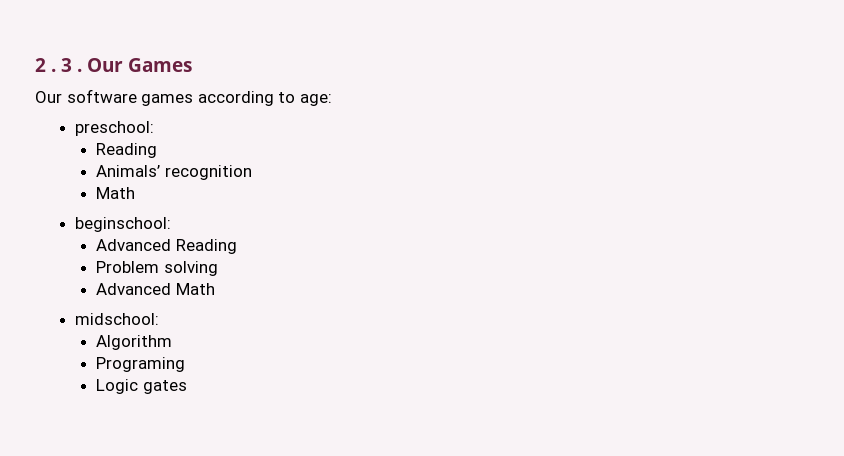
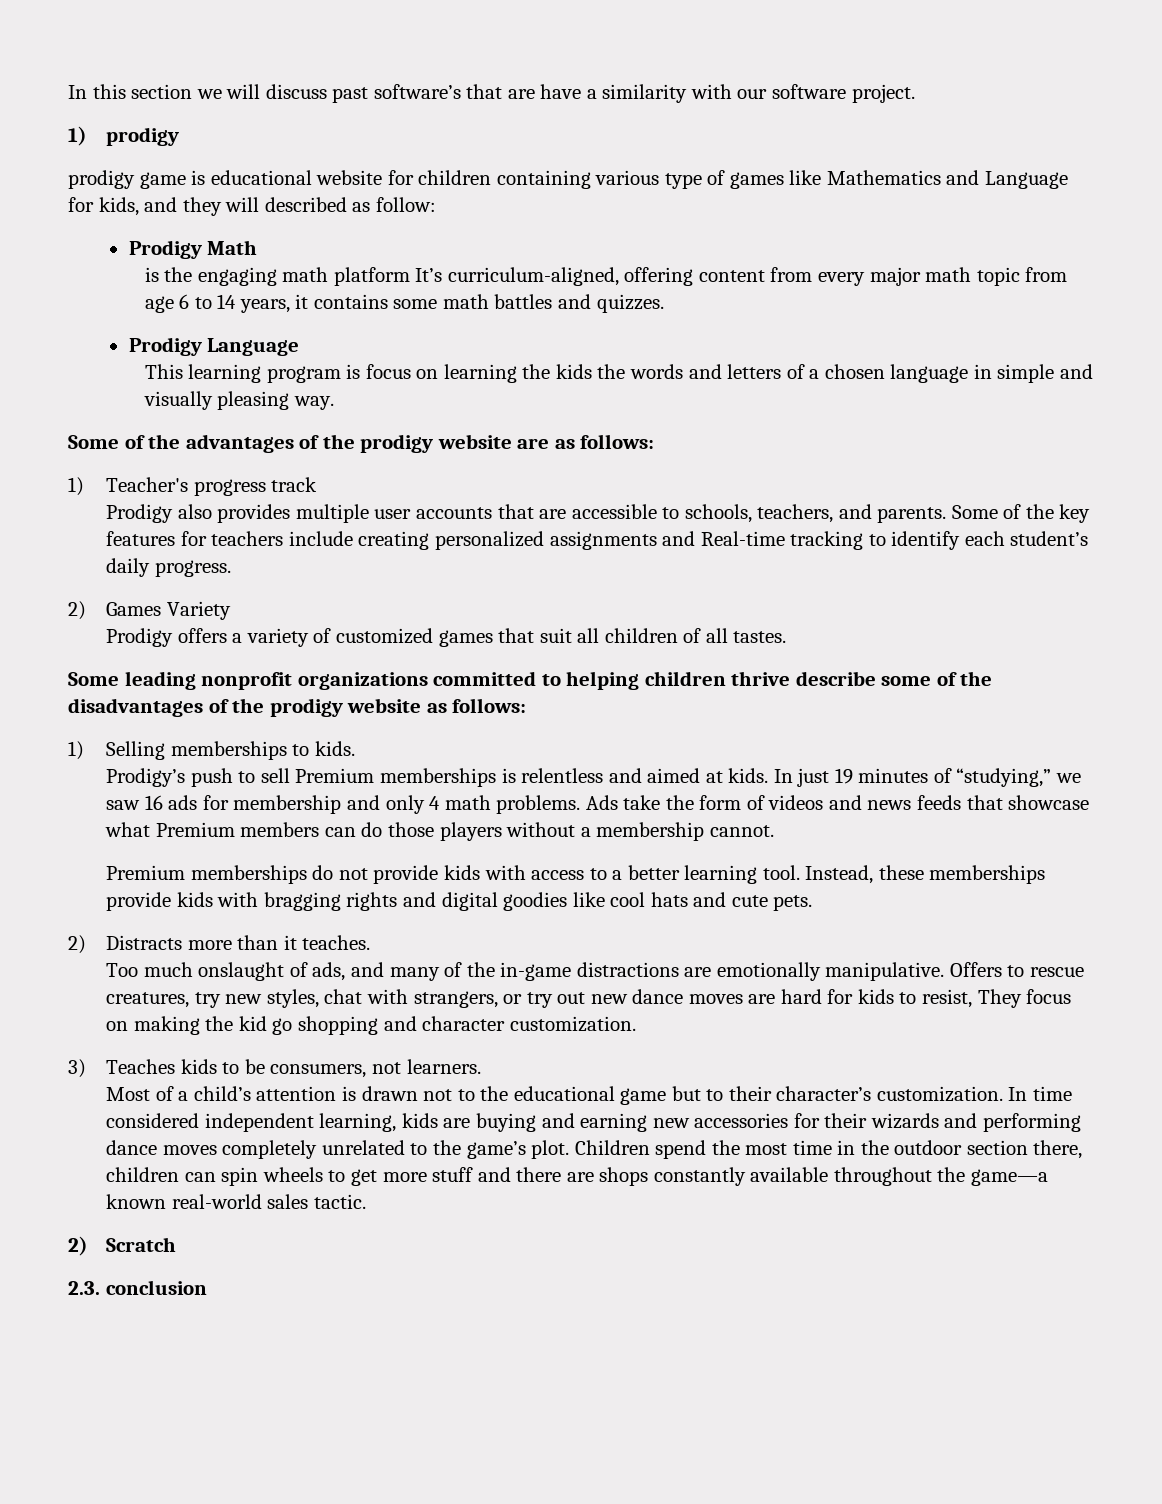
- 2 . 3 . Our Games
- Our software games according to age:
- preschool:
- Reading
- Animals’ recognition
- Math
- beginschool:
- Advanced Reading
- Problem solving
- Advanced Math
- midschool:
- Algorithm
- Programing
- Logic gates
+ In this section we will discuss past software’s that are have a similarity with our software project.
+ 1) prodigy
+ prodigy game is educational website for children containing various type of games like Mathematics and Language for kids, and they will described as follow:
+ Prodigy Math
+ is the engaging math platform It’s curriculum-aligned, offering content from every major math topic from age 6 to 14 years, it contains some math battles and quizzes.
+ Prodigy Language
+ This learning program is focus on learning the kids the words and letters of a chosen language in simple and visually pleasing way.
+ Some of the advantages of the prodigy website are as follows:
+ 1) Teacher's progress track
+ Prodigy also provides multiple user accounts that are accessible to schools, teachers, and parents. Some of the key features for teachers include creating personalized assignments and Real-time tracking to identify each student’s daily progress.
+ 2) Games Variety
+ Prodigy offers a variety of customized games that suit all children of all tastes.
+ Some leading nonprofit organizations committed to helping children thrive describe some of the disadvantages of the prodigy website as follows:
+ 1) Selling memberships to kids.
+ Prodigy’s push to sell Premium memberships is relentless and aimed at kids. In just 19 minutes of “studying,” we saw 16 ads for membership and only 4 math problems. Ads take the form of videos and news feeds that showcase what Premium members can do those players without a membership cannot.
+ Premium memberships do not provide kids with access to a better learning tool. Instead, these memberships provide kids with bragging rights and digital goodies like cool hats and cute pets.
+ 2) Distracts more than it teaches.
+ Too much onslaught of ads, and many of the in-game distractions are emotionally manipulative. Offers to rescue creatures, try new styles, chat with strangers, or try out new dance moves are hard for kids to resist, They focus on making the kid go shopping and character customization.
+ 3) Teaches kids to be consumers, not learners.
+ Most of a child’s attention is drawn not to the educational game but to their character’s customization. In time considered independent learning, kids are buying and earning new accessories for their wizards and performing dance moves completely unrelated to the game’s plot. Children spend the most time in the outdoor section there, children can spin wheels to get more stuff and there are shops constantly available throughout the game—a known real-world sales tactic.
+ 2) Scratch
+ 2.3. conclusion

